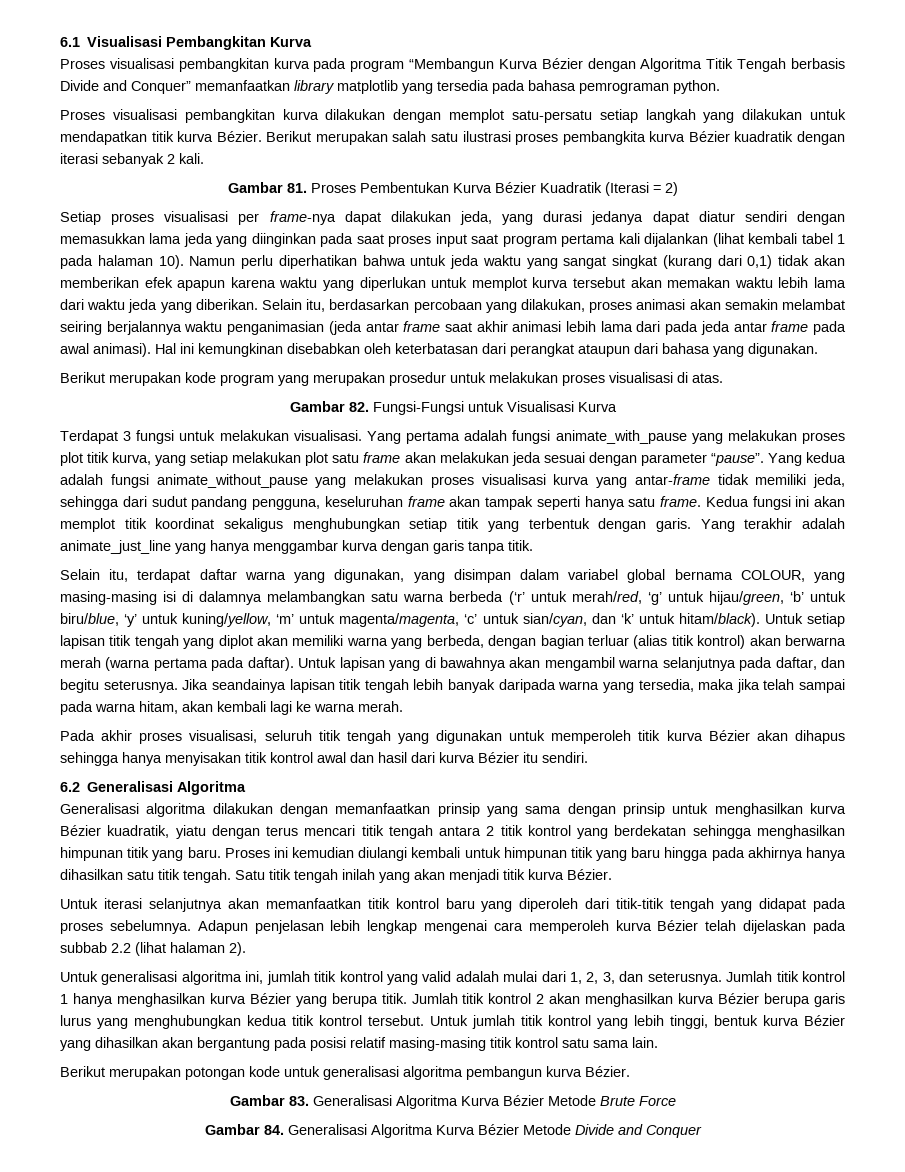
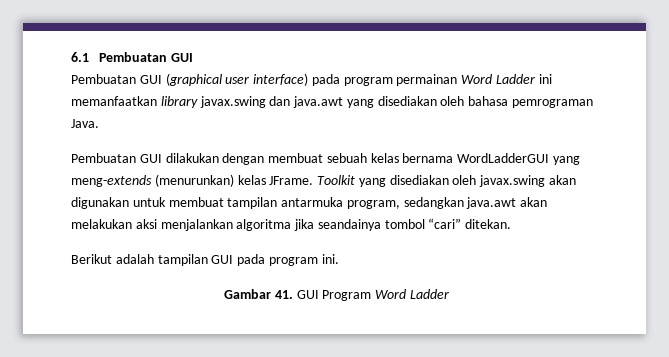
- 6.1 Visualisasi Pembangkitan Kurva
- Proses visualisasi pembangkitan kurva pada program “Membangun Kurva Bézier dengan Algoritma Titik Tengah berbasis Divide and Conquer” memanfaatkan library matplotlib yang tersedia pada bahasa pemrograman python.
- Proses visualisasi pembangkitan kurva dilakukan dengan memplot satu-persatu setiap langkah yang dilakukan untuk mendapatkan titik kurva Bézier. Berikut merupakan salah satu ilustrasi proses pembangkita kurva Bézier kuadratik dengan iterasi sebanyak 2 kali.
- Gambar 81. Proses Pembentukan Kurva Bézier Kuadratik (Iterasi = 2)
- Setiap proses visualisasi per frame-nya dapat dilakukan jeda, yang durasi jedanya dapat diatur sendiri dengan memasukkan lama jeda yang diinginkan pada saat proses input saat program pertama kali dijalankan (lihat kembali tabel 1 pada halaman 10). Namun perlu diperhatikan bahwa untuk jeda waktu yang sangat singkat (kurang dari 0,1) tidak akan memberikan efek apapun karena waktu yang diperlukan untuk memplot kurva tersebut akan memakan waktu lebih lama dari waktu jeda yang diberikan. Selain itu, berdasarkan percobaan yang dilakukan, proses animasi akan semakin melambat seiring berjalannya waktu penganimasian (jeda antar frame saat akhir animasi lebih lama dari pada jeda antar frame pada awal animasi). Hal ini kemungkinan disebabkan oleh keterbatasan dari perangkat ataupun dari bahasa yang digunakan.
- Berikut merupakan kode program yang merupakan prosedur untuk melakukan proses visualisasi di atas.
- Gambar 82. Fungsi-Fungsi untuk Visualisasi Kurva
- Terdapat 3 fungsi untuk melakukan visualisasi. Yang pertama adalah fungsi animate_with_pause yang melakukan proses plot titik kurva, yang setiap melakukan plot satu frame akan melakukan jeda sesuai dengan parameter “pause”. Yang kedua adalah fungsi animate_without_pause yang melakukan proses visualisasi kurva yang antar-frame tidak memiliki jeda, sehingga dari sudut pandang pengguna, keseluruhan frame akan tampak seperti hanya satu frame. Kedua fungsi ini akan memplot titik koordinat sekaligus menghubungkan setiap titik yang terbentuk dengan garis. Yang terakhir adalah animate_just_line yang hanya menggambar kurva dengan garis tanpa titik.
- Selain itu, terdapat daftar warna yang digunakan, yang disimpan dalam variabel global bernama COLOUR, yang masing-masing isi di dalamnya melambangkan satu warna berbeda (‘r’ untuk merah/red, ‘g’ untuk hijau/green, ‘b’ untuk biru/blue, ‘y’ untuk kuning/yellow, ‘m’ untuk magenta/magenta, ‘c’ untuk sian/cyan, dan ‘k’ untuk hitam/black). Untuk setiap lapisan titik tengah yang diplot akan memiliki warna yang berbeda, dengan bagian terluar (alias titik kontrol) akan berwarna merah (warna pertama pada daftar). Untuk lapisan yang di bawahnya akan mengambil warna selanjutnya pada daftar, dan begitu seterusnya. Jika seandainya lapisan titik tengah lebih banyak daripada warna yang tersedia, maka jika telah sampai pada warna hitam, akan kembali lagi ke warna merah.
- Pada akhir proses visualisasi, seluruh titik tengah yang digunakan untuk memperoleh titik kurva Bézier akan dihapus sehingga hanya menyisakan titik kontrol awal dan hasil dari kurva Bézier itu sendiri.
- 6.2 Generalisasi Algoritma
- Generalisasi algoritma dilakukan dengan memanfaatkan prinsip yang sama dengan prinsip untuk menghasilkan kurva Bézier kuadratik, yiatu dengan terus mencari titik tengah antara 2 titik kontrol yang berdekatan sehingga menghasilkan himpunan titik yang baru. Proses ini kemudian diulangi kembali untuk himpunan titik yang baru hingga pada akhirnya hanya dihasilkan satu titik tengah. Satu titik tengah inilah yang akan menjadi titik kurva Bézier.
- Untuk iterasi selanjutnya akan memanfaatkan titik kontrol baru yang diperoleh dari titik-titik tengah yang didapat pada proses sebelumnya. Adapun penjelasan lebih lengkap mengenai cara memperoleh kurva Bézier telah dijelaskan pada subbab 2.2 (lihat halaman 2).
- Untuk generalisasi algoritma ini, jumlah titik kontrol yang valid adalah mulai dari 1, 2, 3, dan seterusnya. Jumlah titik kontrol 1 hanya menghasilkan kurva Bézier yang berupa titik. Jumlah titik kontrol 2 akan menghasilkan kurva Bézier berupa garis lurus yang menghubungkan kedua titik kontrol tersebut. Untuk jumlah titik kontrol yang lebih tinggi, bentuk kurva Bézier yang dihasilkan akan bergantung pada posisi relatif masing-masing titik kontrol satu sama lain.
- Berikut merupakan potongan kode untuk generalisasi algoritma pembangun kurva Bézier.
- Gambar 83. Generalisasi Algoritma Kurva Bézier Metode Brute Force
- Gambar 84. Generalisasi Algoritma Kurva Bézier Metode Divide and Conquer
+ 6.1 Pembuatan GUI
+ Pembuatan GUI (graphical user interface) pada program permainan Word Ladder ini memanfaatkan library javax.swing dan java.awt yang disediakan oleh bahasa pemrograman Java.
+ Pembuatan GUI dilakukan dengan membuat sebuah kelas bernama WordLadderGUI yang meng-extends (menurunkan) kelas JFrame. Toolkit yang disediakan oleh javax.swing akan digunakan untuk membuat tampilan antarmuka program, sedangkan java.awt akan melakukan aksi menjalankan algoritma jika seandainya tombol “cari” ditekan.
+ Berikut adalah tampilan GUI pada program ini.
+ Gambar 41. GUI Program Word Ladder

